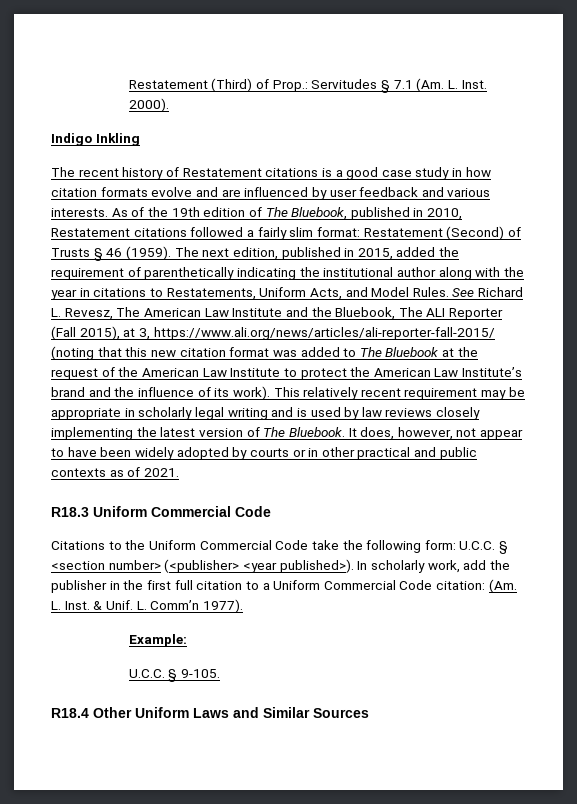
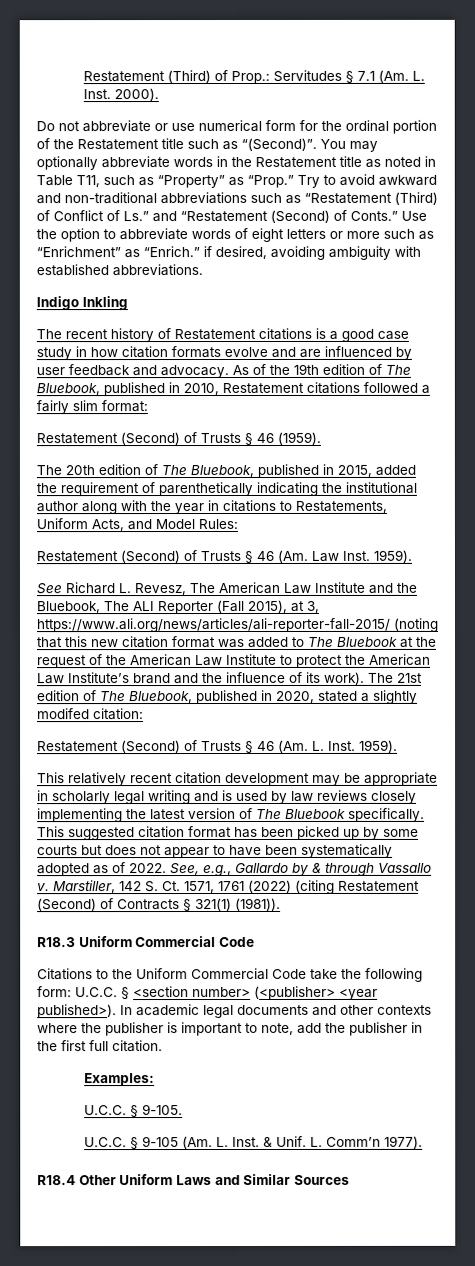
+ Do not abbreviate or use numerical form for the ordinal portion of the Restatement title such as “(Second)”. You may optionally abbreviate words in the Restatement title as noted in Table T11, such as “Property” as “Prop.” Try to avoid awkward and non-traditional abbreviations such as “Restatement (Third) of Conflict of Ls.” and “Restatement (Second) of Conts.” Use the option to abbreviate words of eight letters or more such as “Enrichment” as “Enrich.” if desired, avoiding ambiguity with established abbreviations.
- The recent history of Restatement citations is a good case study in how citation formats evolve and are influenced by user feedback and various interests.
+ The recent history of Restatement citations is a good case study in how citation formats evolve and are influenced by user feedback and advocacy.
- As of the 19th edition of The Bluebook, published in 2010, Restatement citations followed a fairly slim format: Restatement (Second) of Trusts § 46 (1959). The next edition, published in 2015, added the requirement of parenthetically indicating the institutional author along with the year in citations to Restatements, Uniform Acts, and Model Rules. See Richard L. Revesz, The American Law Institute and the Bluebook, The ALI Reporter (Fall 2015), at 3, https://www.ali.org/news/articles/ali-reporter-fall-2015/ (noting that this new citation format was added to The Bluebook at the request of the American Law Institute to protect the American Law Institute’s brand and the influence of its work). This relatively recent requirement may be appropriate in scholarly legal writing and is used by law reviews closely implementing the latest version of The Bluebook. It does, however, not appear to have been widely adopted by courts or in other practical and public contexts as of 2021.
+ As of the 19th edition of The Bluebook, published in 2010, Restatement citations followed a fairly slim format:
+ Restatement (Second) of Trusts § 46 (1959).
+ The 20th edition of The Bluebook, published in 2015, added the requirement of parenthetically indicating the institutional author along with the year in citations to Restatements, Uniform Acts, and Model Rules:
+ Restatement (Second) of Trusts § 46 (Am. Law Inst. 1959).
+ See Richard L. Revesz, The American Law Institute and the Bluebook, The ALI Reporter (Fall 2015), at 3, https://www.ali.org/news/articles/ali-reporter-fall-2015/ (noting that this new citation format was added to The Bluebook at the request of the American Law Institute to protect the American Law Institute’s brand and the influence of its work). The 21st edition of The Bluebook, published in 2020, stated a slightly modifed citation:
+ Restatement (Second) of Trusts § 46 (Am. L. Inst. 1959).
+ This relatively recent citation development may be appropriate in scholarly legal writing and is used by law reviews closely implementing the latest version of The Bluebook specifically. This suggested citation format has been picked up by some courts but does not appear to have been systematically adopted as of 2022. See, e.g., Gallardo by & through Vassallo v. Marstiller, 142 S. Ct. 1571, 1761 (2022) (citing Restatement (Second) of Contracts § 321(1) (1981)).
- In scholarly work, add the publisher in the first full citation to a Uniform Commercial Code citation: (Am. L. Inst.
+ In academic legal documents and other contexts where the publisher is important to note, add the publisher in the first full citation.
+ Examples:
+ U.C.C. § 9-105.
+ U.C.C. § 9-105 (Am. L. Inst.
- Example:
- U.C.C. § 9-105.

